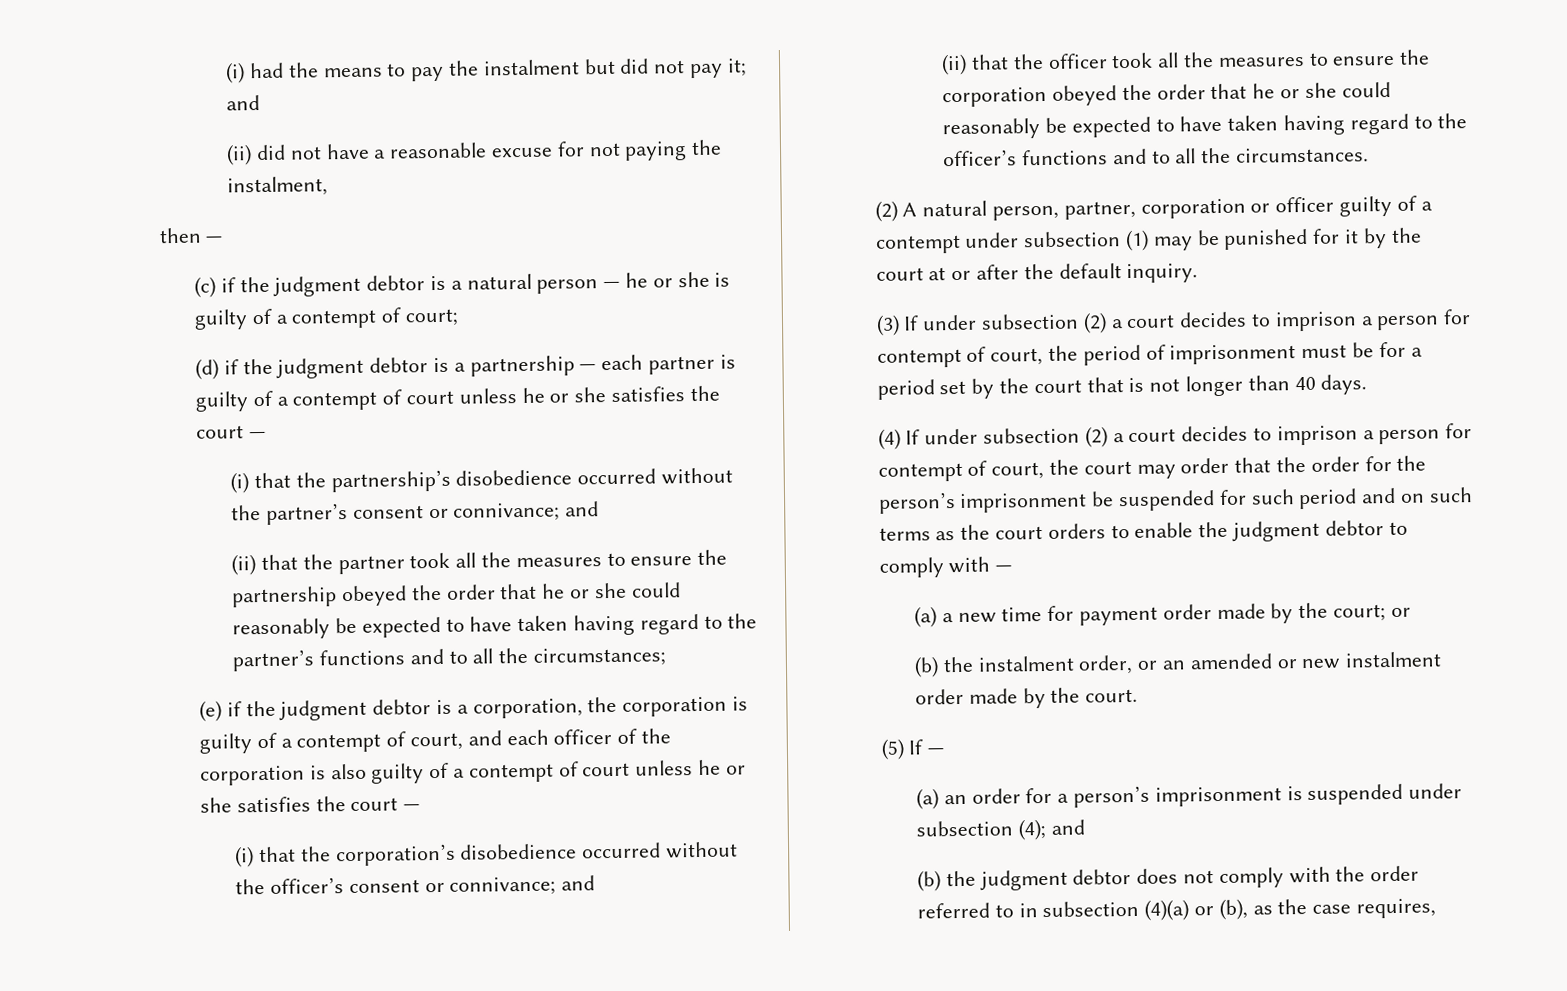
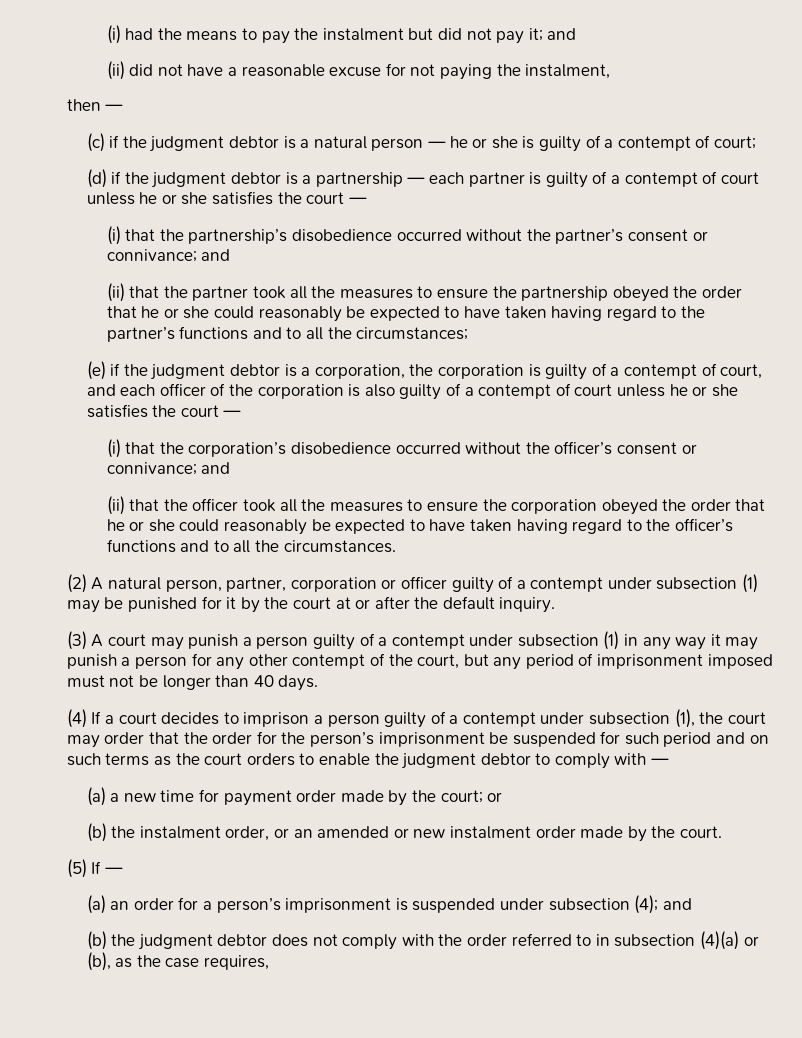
- (3) If under subsection (2) a court decides to imprison a person for contempt of court, the period of imprisonment must be for a period set by the court that is not longer than 40 days.
- (4) If under subsection (2) a court decides to imprison a person for contempt of court, the court may order that the order for the person’s imprisonment be suspended for such period and on such terms as the court orders to enable the judgment debtor to comply with —
+ (3) A court may punish a person guilty of a contempt under subsection (1) in any way it may punish a person for any other contempt of the court, but any period of imprisonment imposed must not be longer than 40 days.
+ (4) If a court decides to imprison a person guilty of a contempt under subsection (1), the court may order that the order for the person’s imprisonment be suspended for such period and on such terms as the court orders to enable the judgment debtor to comply with —

